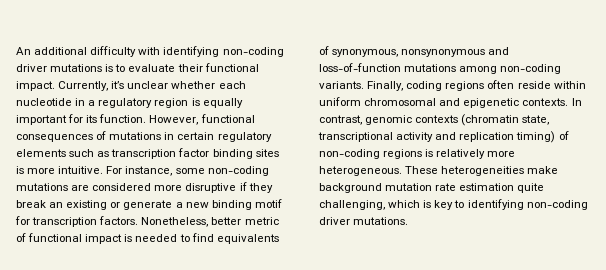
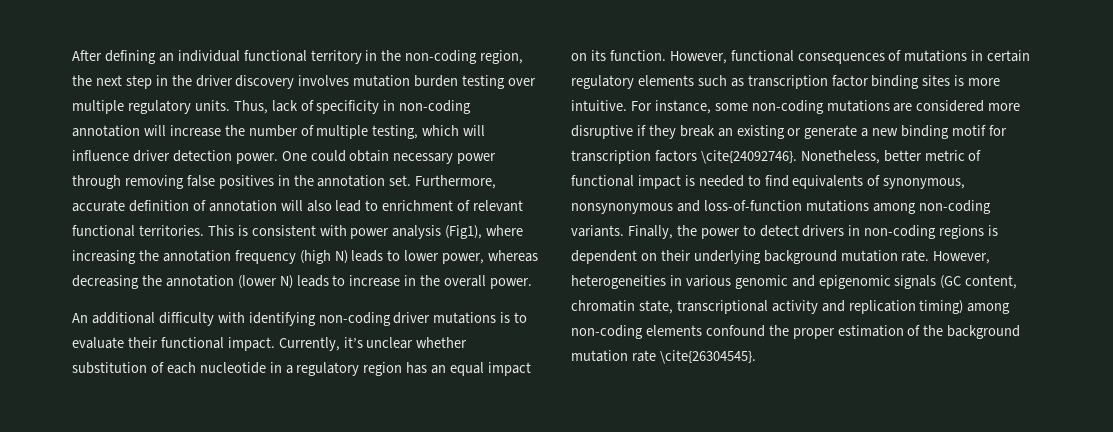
+ After defining an individual functional territory in the non-coding region, the next step in the driver discovery involves mutation burden testing over multiple regulatory units. Thus, lack of specificity in non-coding annotation will increase the number of multiple testing, which will influence driver detection power. One could obtain necessary power through removing false positives in the annotation set. Furthermore, accurate definition of annotation will also lead to enrichment of relevant functional territories. This is consistent with power analysis (Fig1), where increasing the annotation frequency (high N) leads to lower power, whereas decreasing the annotation (lower N) leads to increase in the overall power.
- Currently, it’s unclear whether each nucleotide in a regulatory region is equally important for its function.
+ Currently, it’s unclear whether substitution of each nucleotide in a regulatory region has an equal impact on its function.
- For instance, some non-coding mutations are considered more disruptive if they break an existing or generate a new binding motif for transcription factors.
+ For instance, some non-coding mutations are considered more disruptive if they break an existing or generate a new binding motif for transcription factors \cite{24092746}.
- Finally, coding regions often reside within uniform chromosomal and epigenetic contexts. In contrast, genomic contexts (chromatin state, transcriptional activity and replication timing) of non-coding regions is relatively more heterogeneous. These heterogeneities make background mutation rate estimation quite challenging, which is key to identifying non-coding driver mutations.
+ Finally, the power to detect drivers in non-coding regions is dependent on their underlying background mutation rate. However, heterogeneities in various genomic and epigenomic signals (GC content, chromatin state, transcriptional activity and replication timing) among non-coding elements confound the proper estimation of the background mutation rate \cite{26304545}.

